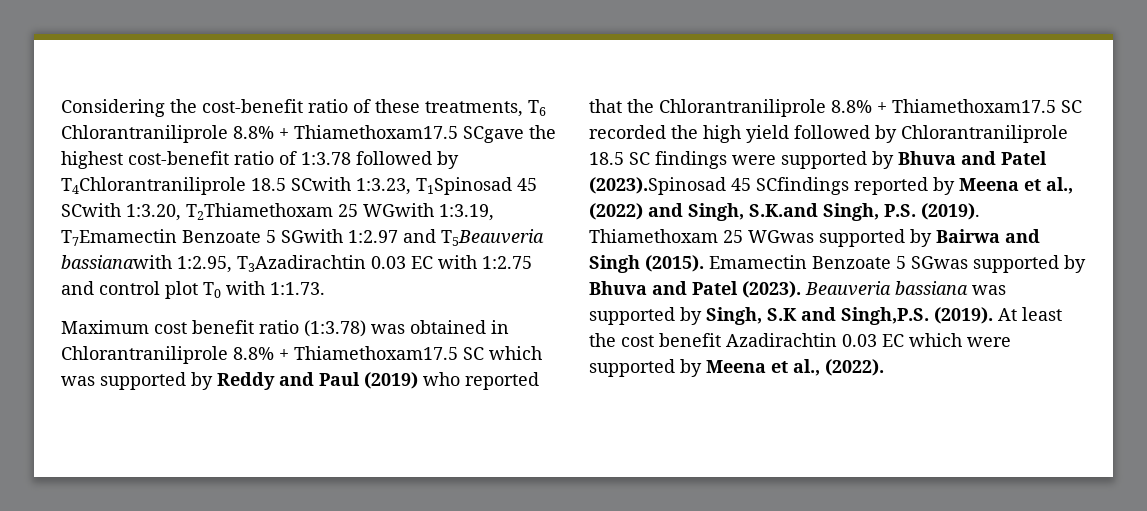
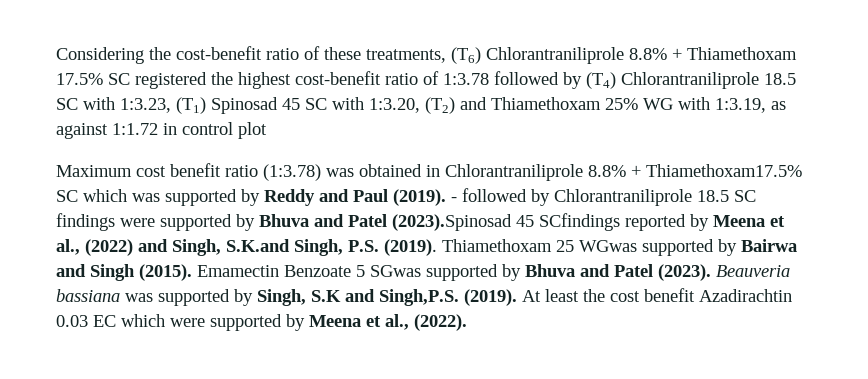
- Considering the cost-benefit ratio of these treatments, T6 Chlorantraniliprole 8.8% + Thiamethoxam17.5 SCgave the highest cost-benefit ratio of 1:3.78 followed by T4Chlorantraniliprole 18.5 SCwith 1:3.23, T1Spinosad 45 SCwith 1:3.20, T2Thiamethoxam 25 WGwith 1:3.19, T7Emamectin Benzoate 5 SGwith 1:2.97 and T5Beauveria bassianawith 1:2.95, T3Azadirachtin 0.03 EC with 1:2.75 and control plot T0 with 1:1.73.
+ Considering the cost-benefit ratio of these treatments, (T6) Chlorantraniliprole 8.8% + Thiamethoxam 17.5% SC registered the highest cost-benefit ratio of 1:3.78 followed by (T4) Chlorantraniliprole 18.5 SC with 1:3.23, (T1) Spinosad 45 SC with 1:3.20, (T2) and Thiamethoxam 25% WG with 1:3.19, as against 1:1.72 in control plot
- Maximum cost benefit ratio (1:3.78) was obtained in Chlorantraniliprole 8.8% + Thiamethoxam17.5 SC which was supported by Reddy and Paul (2019) who reported that the Chlorantraniliprole 8.8% + Thiamethoxam17.5 SC recorded the high yield followed by Chlorantraniliprole 18.5 SC findings were supported by Bhuva and Patel (2023).Spinosad 45 SCfindings reported by Meena et al., (2022) and Singh, S.K.and Singh, P.S. (2019).
+ Maximum cost benefit ratio (1:3.78) was obtained in Chlorantraniliprole 8.8% + Thiamethoxam17.5% SC which was supported by Reddy and Paul (2019). - followed by Chlorantraniliprole 18.5 SC findings were supported by Bhuva and Patel (2023).Spinosad 45 SCfindings reported by Meena et al., (2022) and Singh, S.K.and Singh, P.S. (2019).

